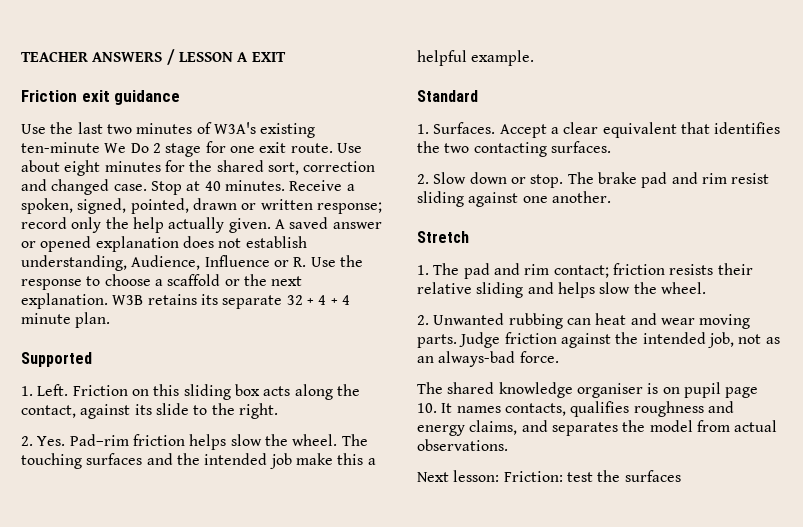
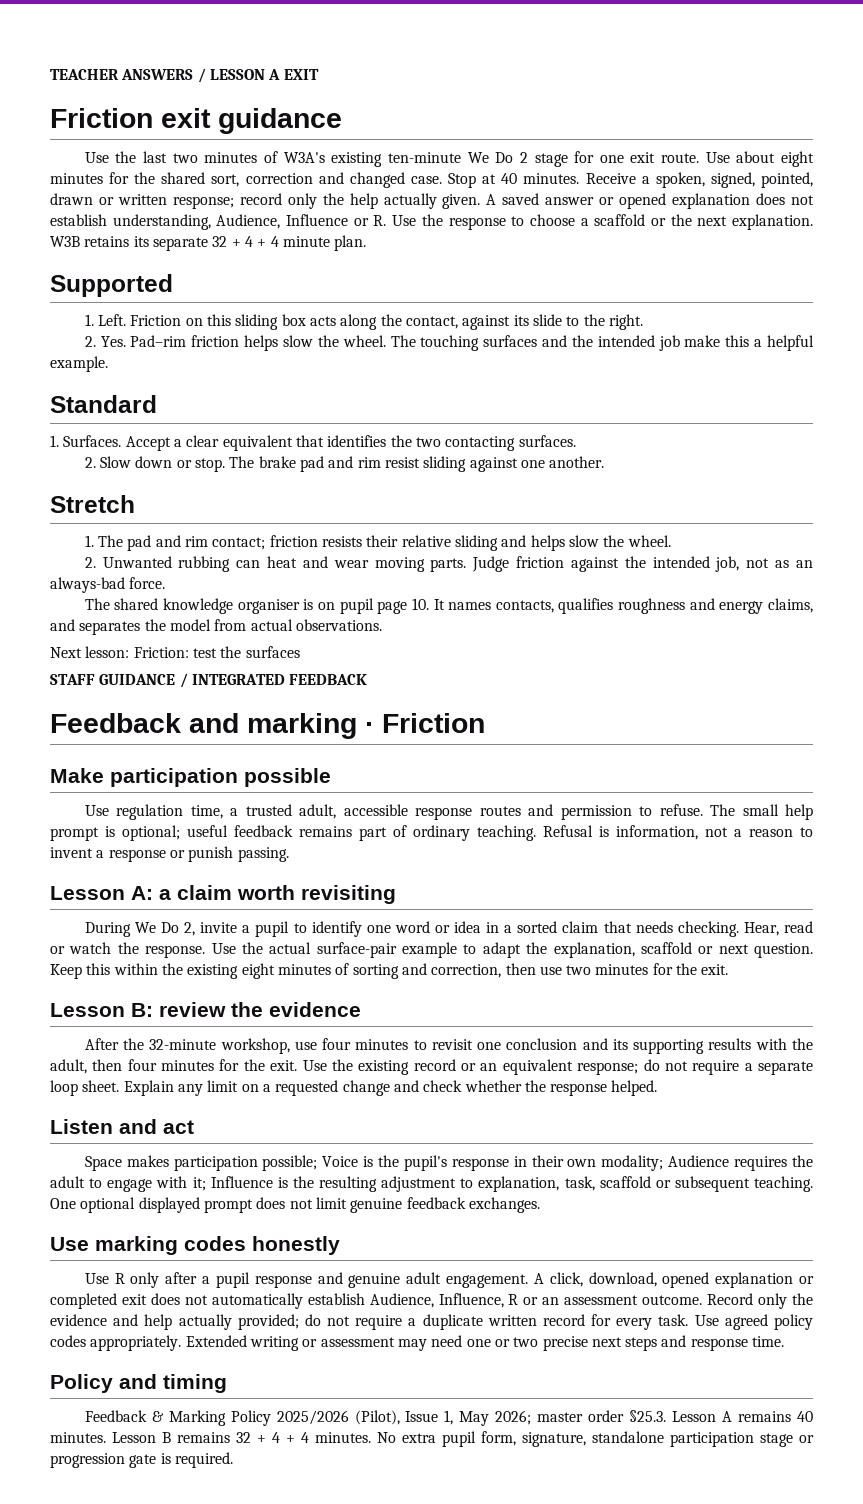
+ STAFF GUIDANCE / INTEGRATED FEEDBACK
+ Feedback and marking · Friction
+ Make participation possible
+ Use regulation time, a trusted adult, accessible response routes and permission to refuse. The small help prompt is optional; useful feedback remains part of ordinary teaching. Refusal is information, not a reason to invent a response or punish passing.
+ Lesson A: a claim worth revisiting
+ During We Do 2, invite a pupil to identify one word or idea in a sorted claim that needs checking. Hear, read or watch the response. Use the actual surface-pair example to adapt the explanation, scaffold or next question. Keep this within the existing eight minutes of sorting and correction, then use two minutes for the exit.
+ Lesson B: review the evidence
+ After the 32-minute workshop, use four minutes to revisit one conclusion and its supporting results with the adult, then four minutes for the exit. Use the existing record or an equivalent response; do not require a separate loop sheet. Explain any limit on a requested change and check whether the response helped.
+ Listen and act
+ Space makes participation possible; Voice is the pupil's response in their own modality; Audience requires the adult to engage with it; Influence is the resulting adjustment to explanation, task, scaffold or subsequent teaching. One optional displayed prompt does not limit genuine feedback exchanges.
+ Use marking codes honestly
+ Use R only after a pupil response and genuine adult engagement. A click, download, opened explanation or completed exit does not automatically establish Audience, Influence, R or an assessment outcome. Record only the evidence and help actually provided; do not require a duplicate written record for every task. Use agreed policy codes appropriately. Extended writing or assessment may need one or two precise next steps and response time.
+ Policy and timing
+ Feedback & Marking Policy 2025/2026 (Pilot), Issue 1, May 2026; master order §25.3. Lesson A remains 40 minutes. Lesson B remains 32 + 4 + 4 minutes. No extra pupil form, signature, standalone participation stage or progression gate is required.

